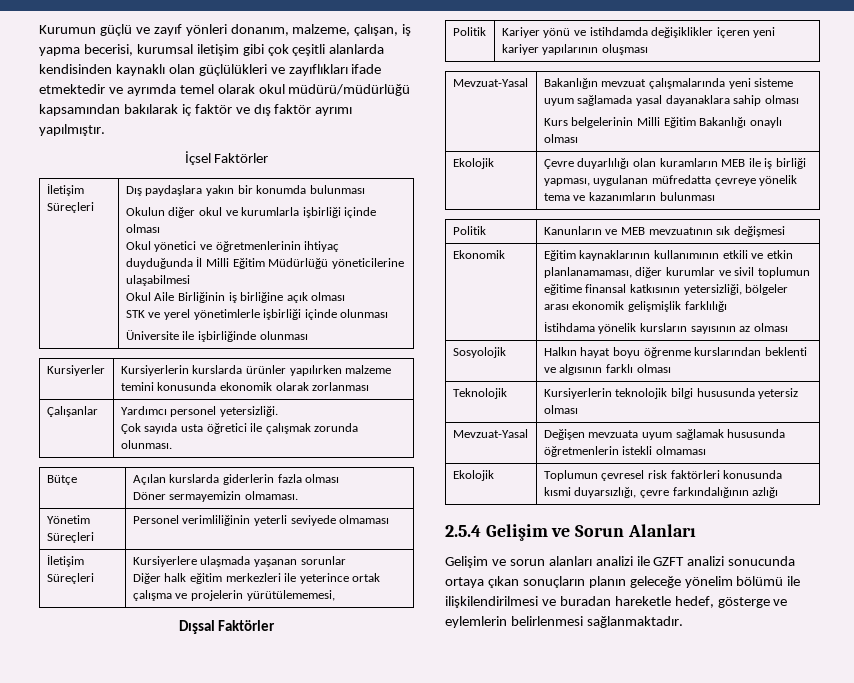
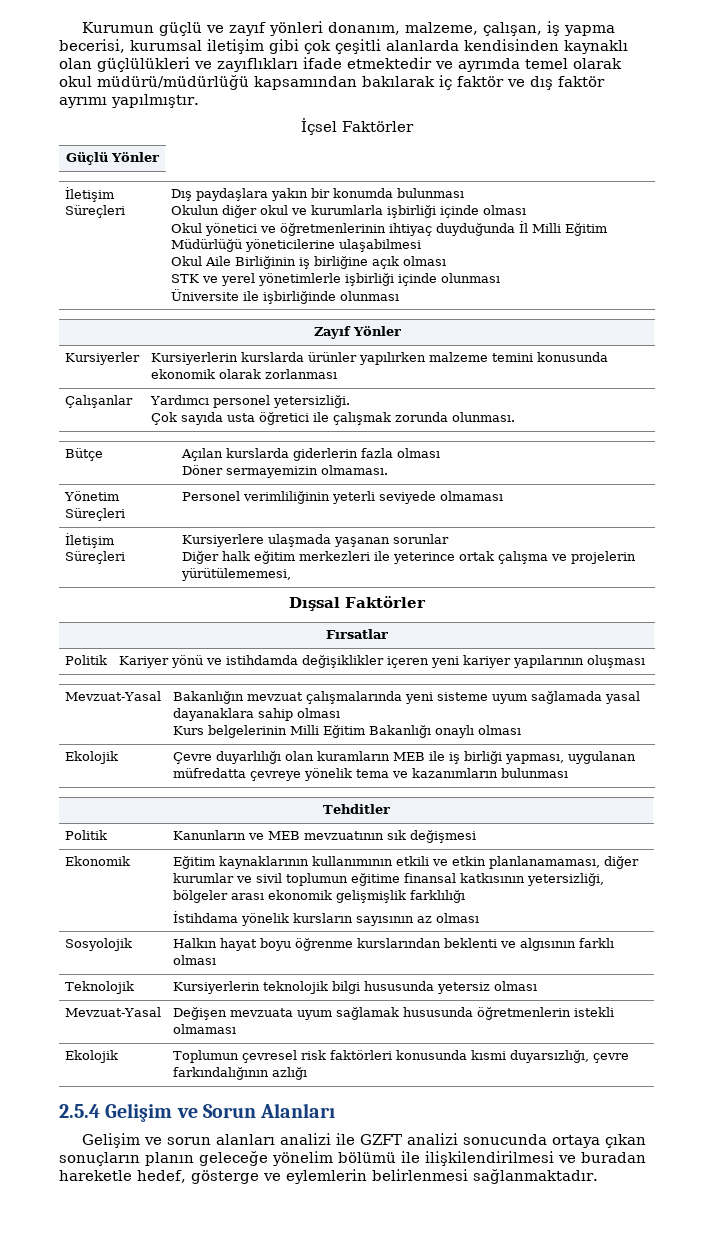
+ Güçlü Yönler
+ Zayıf Yönler
+ Fırsatlar
+ Tehditler

